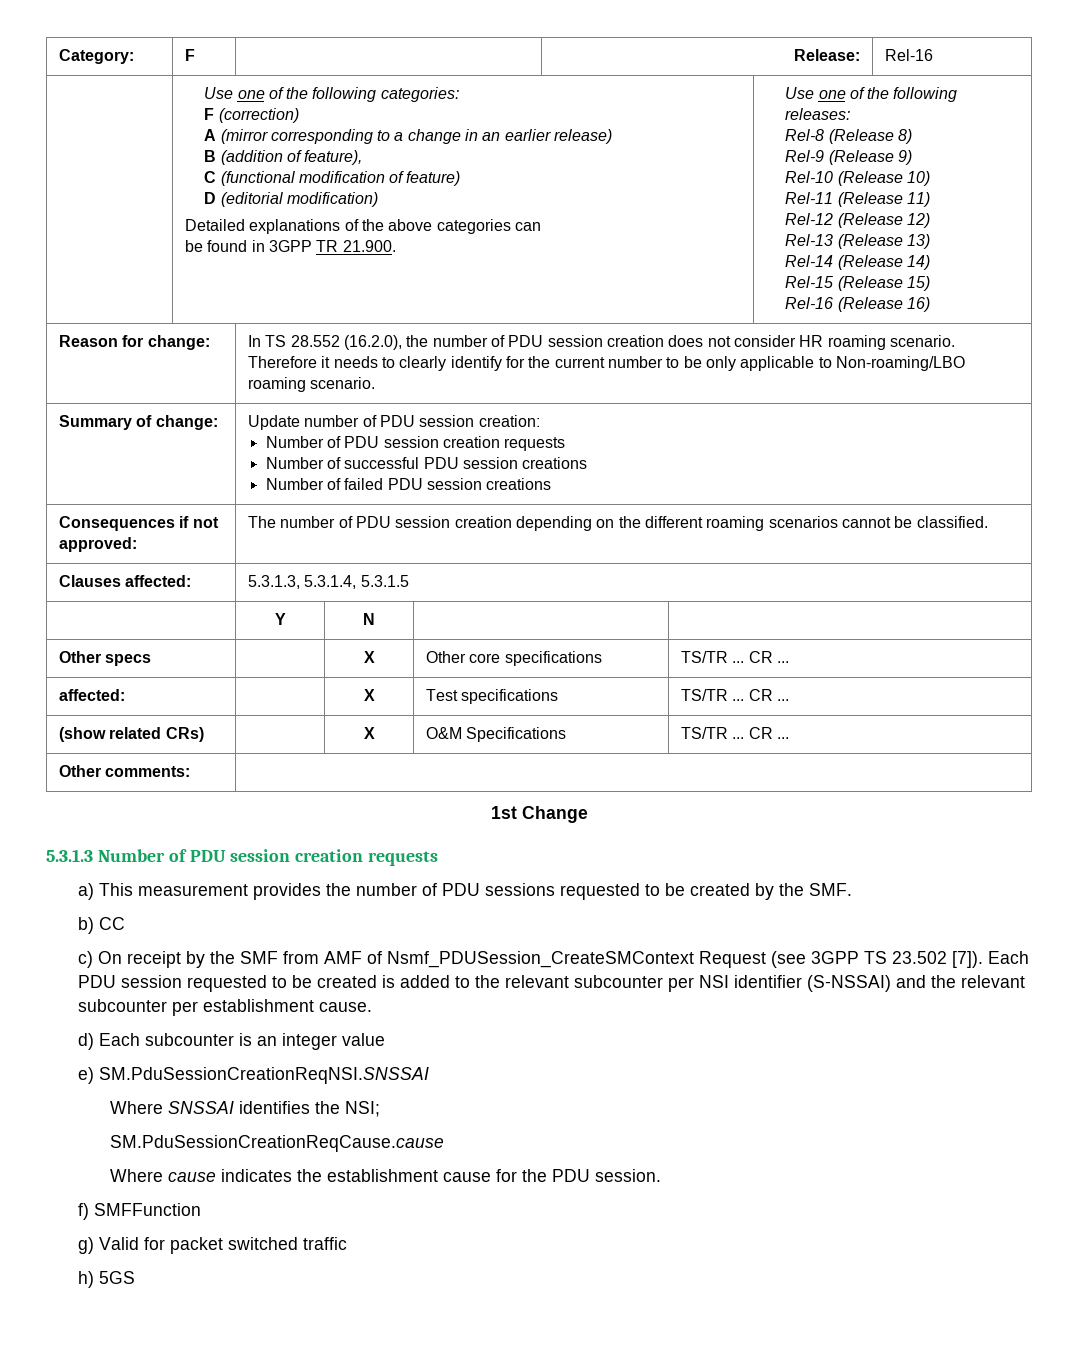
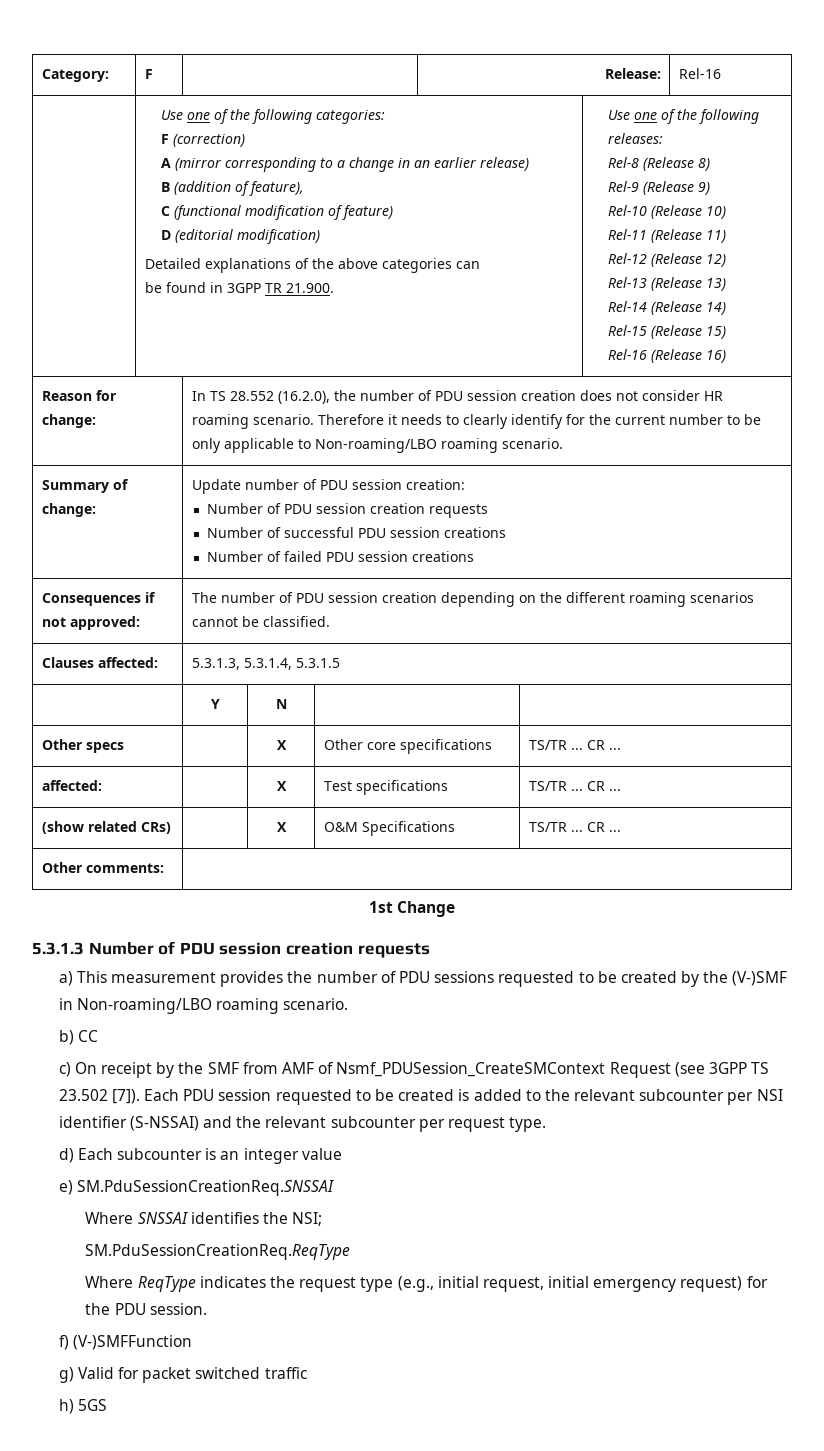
- a) This measurement provides the number of PDU sessions requested to be created by the SMF.
+ a) This measurement provides the number of PDU sessions requested to be created by the (V-)SMF in Non-roaming/LBO roaming scenario.
- Each PDU session requested to be created is added to the relevant subcounter per NSI identifier (S-NSSAI) and the relevant subcounter per establishment cause.
+ Each PDU session requested to be created is added to the relevant subcounter per NSI identifier (S-NSSAI) and the relevant subcounter per request type.
- e) SM.PduSessionCreationReqNSI.SNSSAI
+ e) SM.PduSessionCreationReq.SNSSAI
- SM.PduSessionCreationReqCause.cause
- Where cause indicates the establishment cause for the PDU session.
+ SM.PduSessionCreationReq.ReqType
+ Where ReqType indicates the request type (e.g., initial request, initial emergency request) for the PDU session.
- f) SMFFunction
+ f) (V-)SMFFunction

